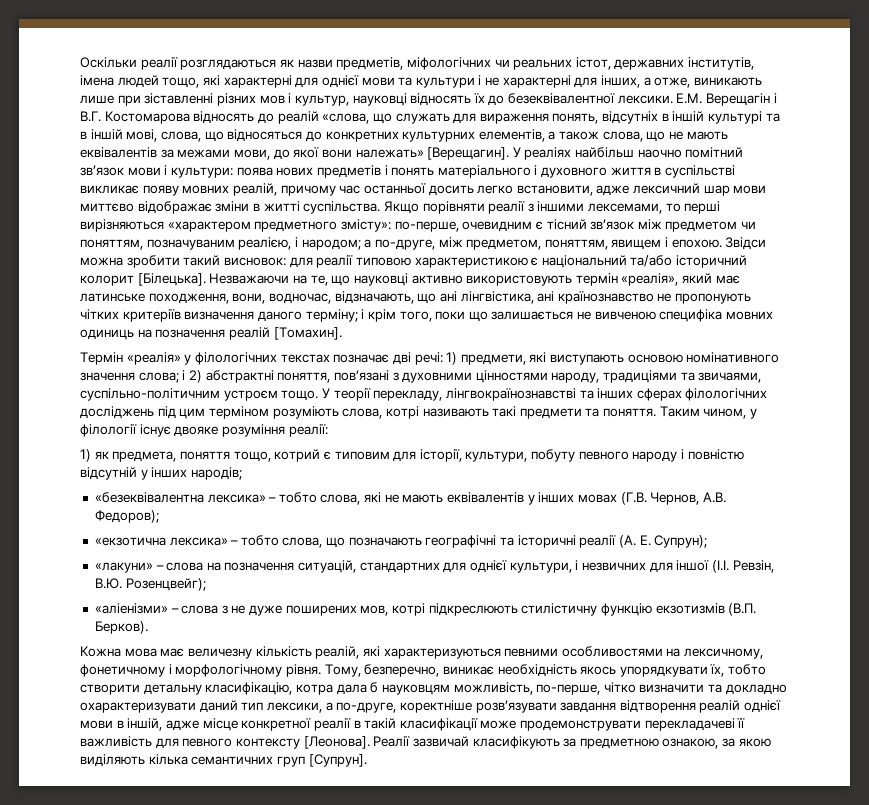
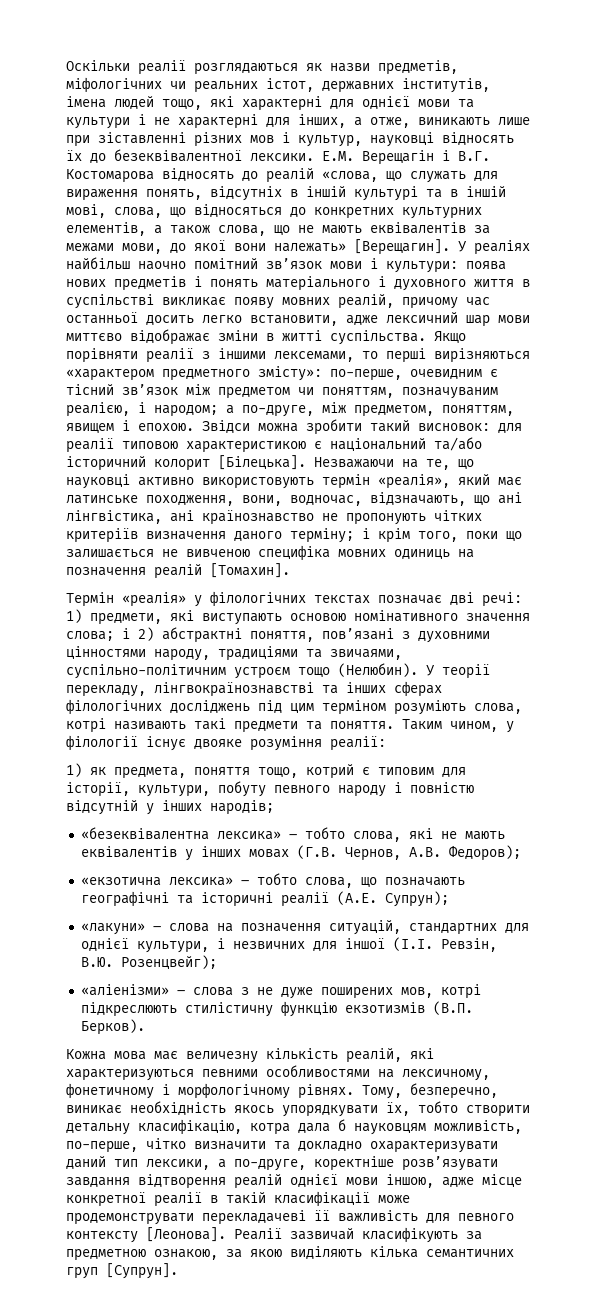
- Термін «реалія» у філологічних текстах позначає дві речі: 1) предмети, які виступають основою номінативного значення слова; і 2) абстрактні поняття, пов’язані з духовними цінностями народу, традиціями та звичаями, суспільно-політичним устроєм тощо.
+ Термін «реалія» у філологічних текстах позначає дві речі: 1) предмети, які виступають основою номінативного значення слова; і 2) абстрактні поняття, пов’язані з духовними цінностями народу, традиціями та звичаями, суспільно-політичним устроєм тощо (Нелюбин).
- «екзотична лексика» – тобто слова, що позначають географічні та історичні реалії (А. Е. Супрун);
+ «екзотична лексика» – тобто слова, що позначають географічні та історичні реалії (А.Е. Супрун);
- Кожна мова має величезну кількість реалій, які характеризуються певними особливостями на лексичному, фонетичному і морфологічному рівня.
+ Кожна мова має величезну кількість реалій, які характеризуються певними особливостями на лексичному, фонетичному і морфологічному рівнях.
- Тому, безперечно, виникає необхідність якось упорядкувати їх, тобто створити детальну класифікацію, котра дала б науковцям можливість, по-перше, чітко визначити та докладно охарактеризувати даний тип лексики, а по-друге, коректніше розв’язувати завдання відтворення реалій однієї мови в іншій, адже місце конкретної реалії в такій класифікації може продемонструвати перекладачеві її важливість для певного контексту [Леонова].
+ Тому, безперечно, виникає необхідність якось упорядкувати їх, тобто створити детальну класифікацію, котра дала б науковцям можливість, по-перше, чітко визначити та докладно охарактеризувати даний тип лексики, а по-друге, коректніше розв’язувати завдання відтворення реалій однієї мови іншою, адже місце конкретної реалії в такій класифікації може продемонструвати перекладачеві її важливість для певного контексту [Леонова].

